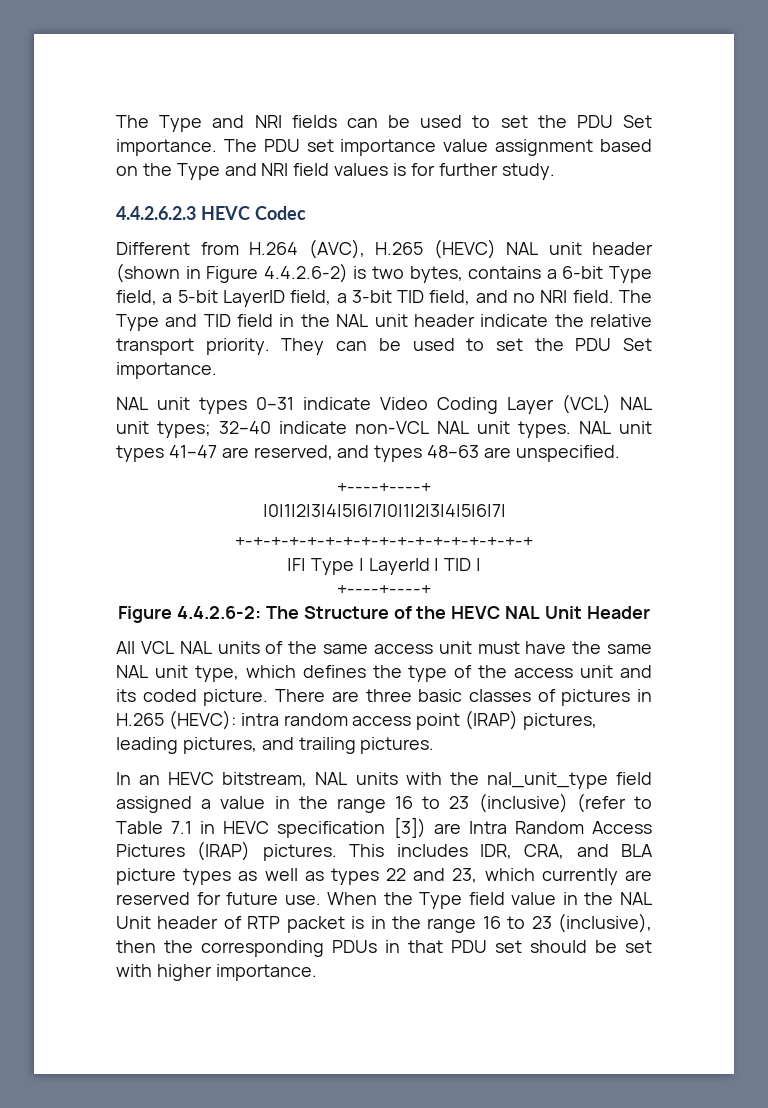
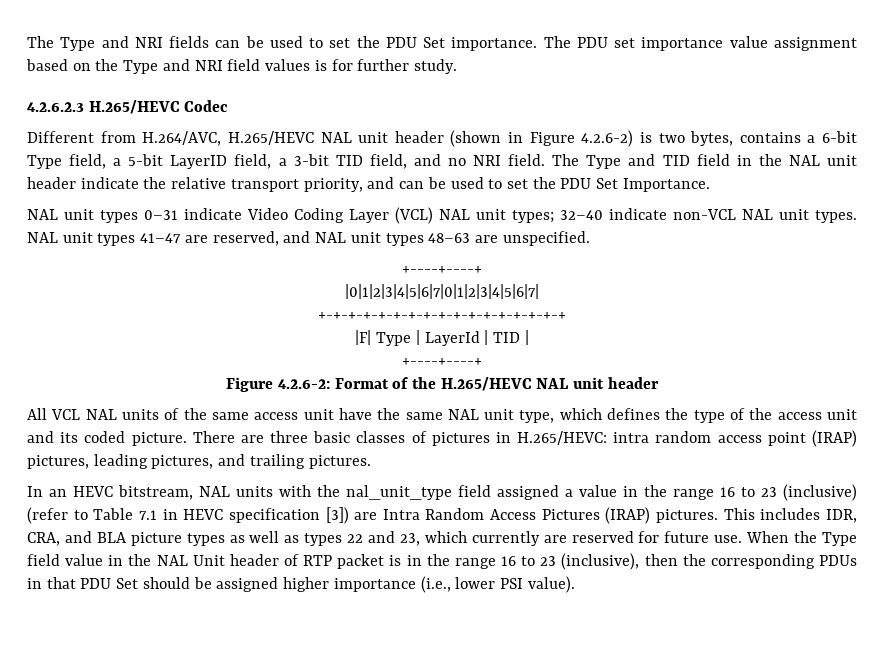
- 4.4.2.6.2.3 HEVC Codec
+ 4.2.6.2.3 H.265/HEVC Codec
- Different from H.264 (AVC), H.265 (HEVC) NAL unit header (shown in Figure 4.4.2.6-2) is two bytes, contains a 6-bit Type field, a 5-bit LayerID field, a 3-bit TID field, and no NRI field.
+ Different from H.264/AVC, H.265/HEVC NAL unit header (shown in Figure 4.2.6-2) is two bytes, contains a 6-bit Type field, a 5-bit LayerID field, a 3-bit TID field, and no NRI field.
- The Type and TID field in the NAL unit header indicate the relative transport priority. They can be used to set the PDU Set importance.
+ The Type and TID field in the NAL unit header indicate the relative transport priority, and can be used to set the PDU Set Importance.
- NAL unit types 41–47 are reserved, and types 48–63 are unspecified.
+ NAL unit types 41–47 are reserved, and NAL unit types 48–63 are unspecified.
- Figure 4.4.2.6-2: The Structure of the HEVC NAL Unit Header
+ Figure 4.2.6-2: Format of the H.265/HEVC NAL unit header
- All VCL NAL units of the same access unit must have the same NAL unit type, which defines the type of the access unit and its coded picture.
+ All VCL NAL units of the same access unit have the same NAL unit type, which defines the type of the access unit and its coded picture.
- There are three basic classes of pictures in H.265 (HEVC): intra random access point (IRAP) pictures, leading pictures, and trailing pictures.
+ There are three basic classes of pictures in H.265/HEVC: intra random access point (IRAP) pictures, leading pictures, and trailing pictures.
- When the Type field value in the NAL Unit header of RTP packet is in the range 16 to 23 (inclusive), then the corresponding PDUs in that PDU set should be set with higher importance.
+ When the Type field value in the NAL Unit header of RTP packet is in the range 16 to 23 (inclusive), then the corresponding PDUs in that PDU Set should be assigned higher importance (i.e., lower PSI value).

